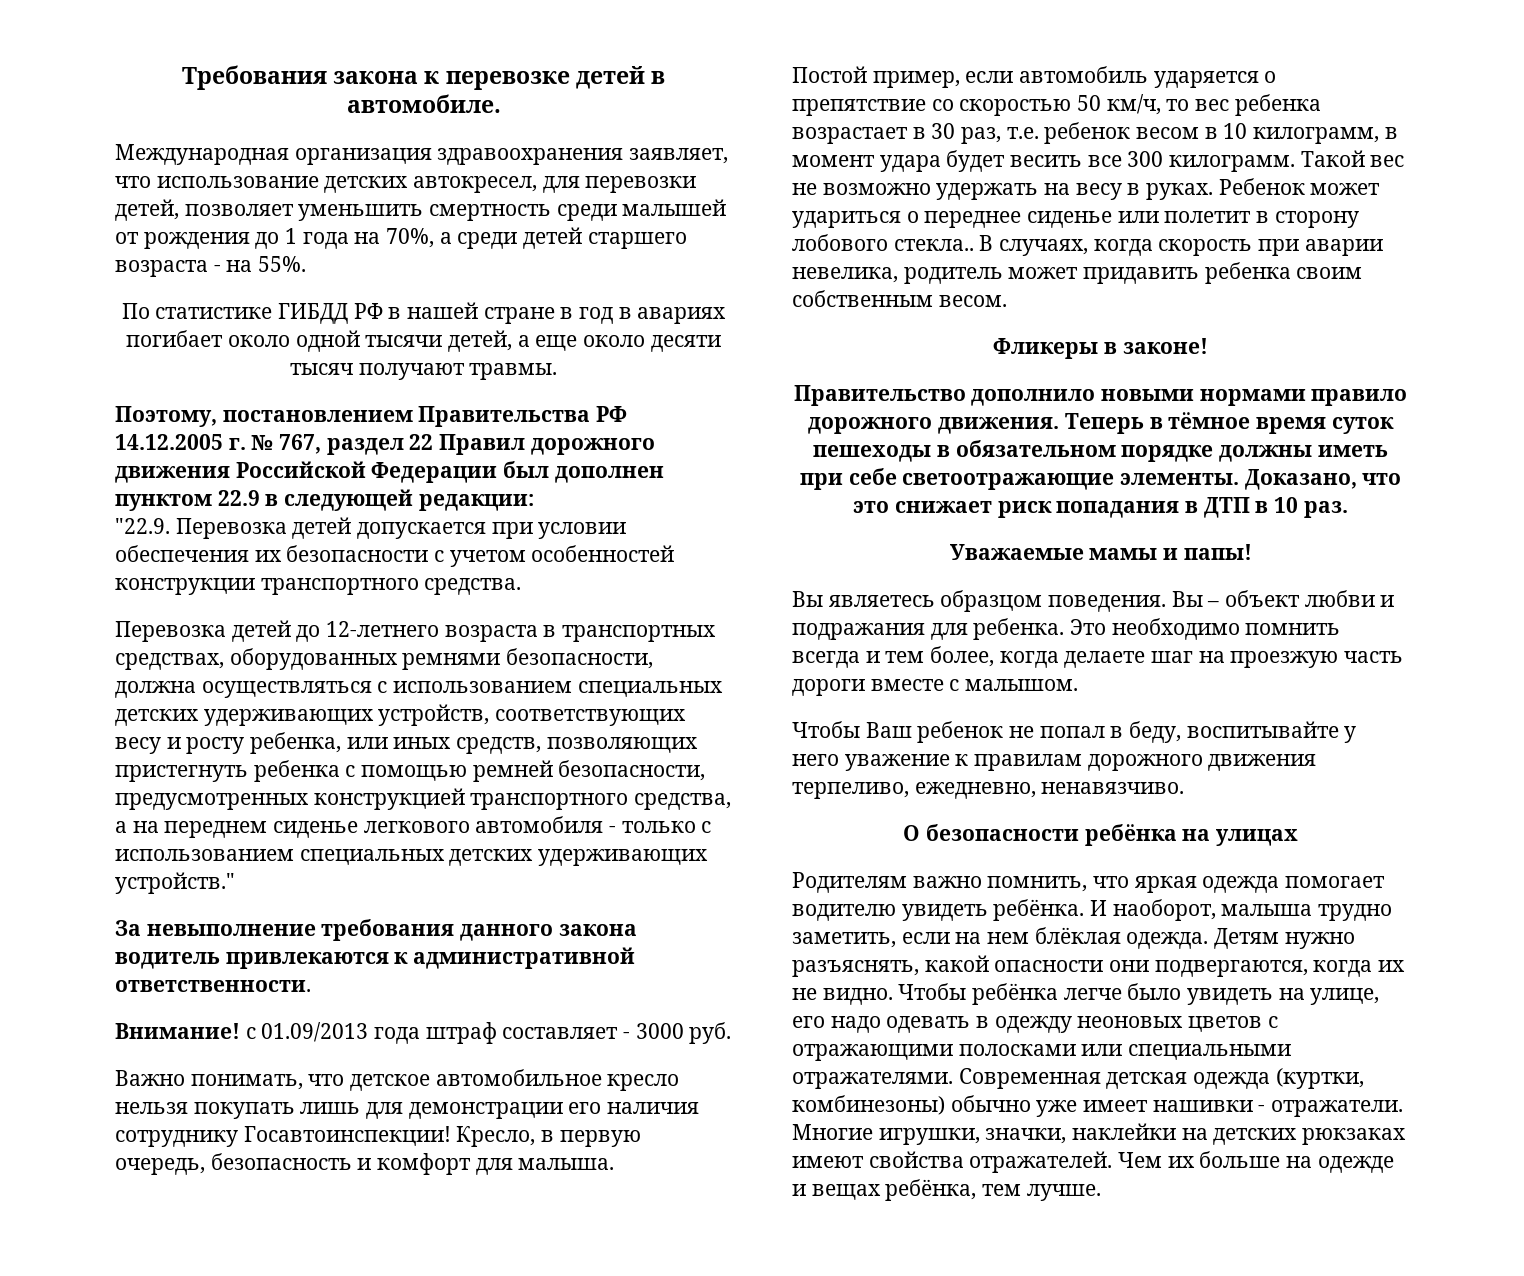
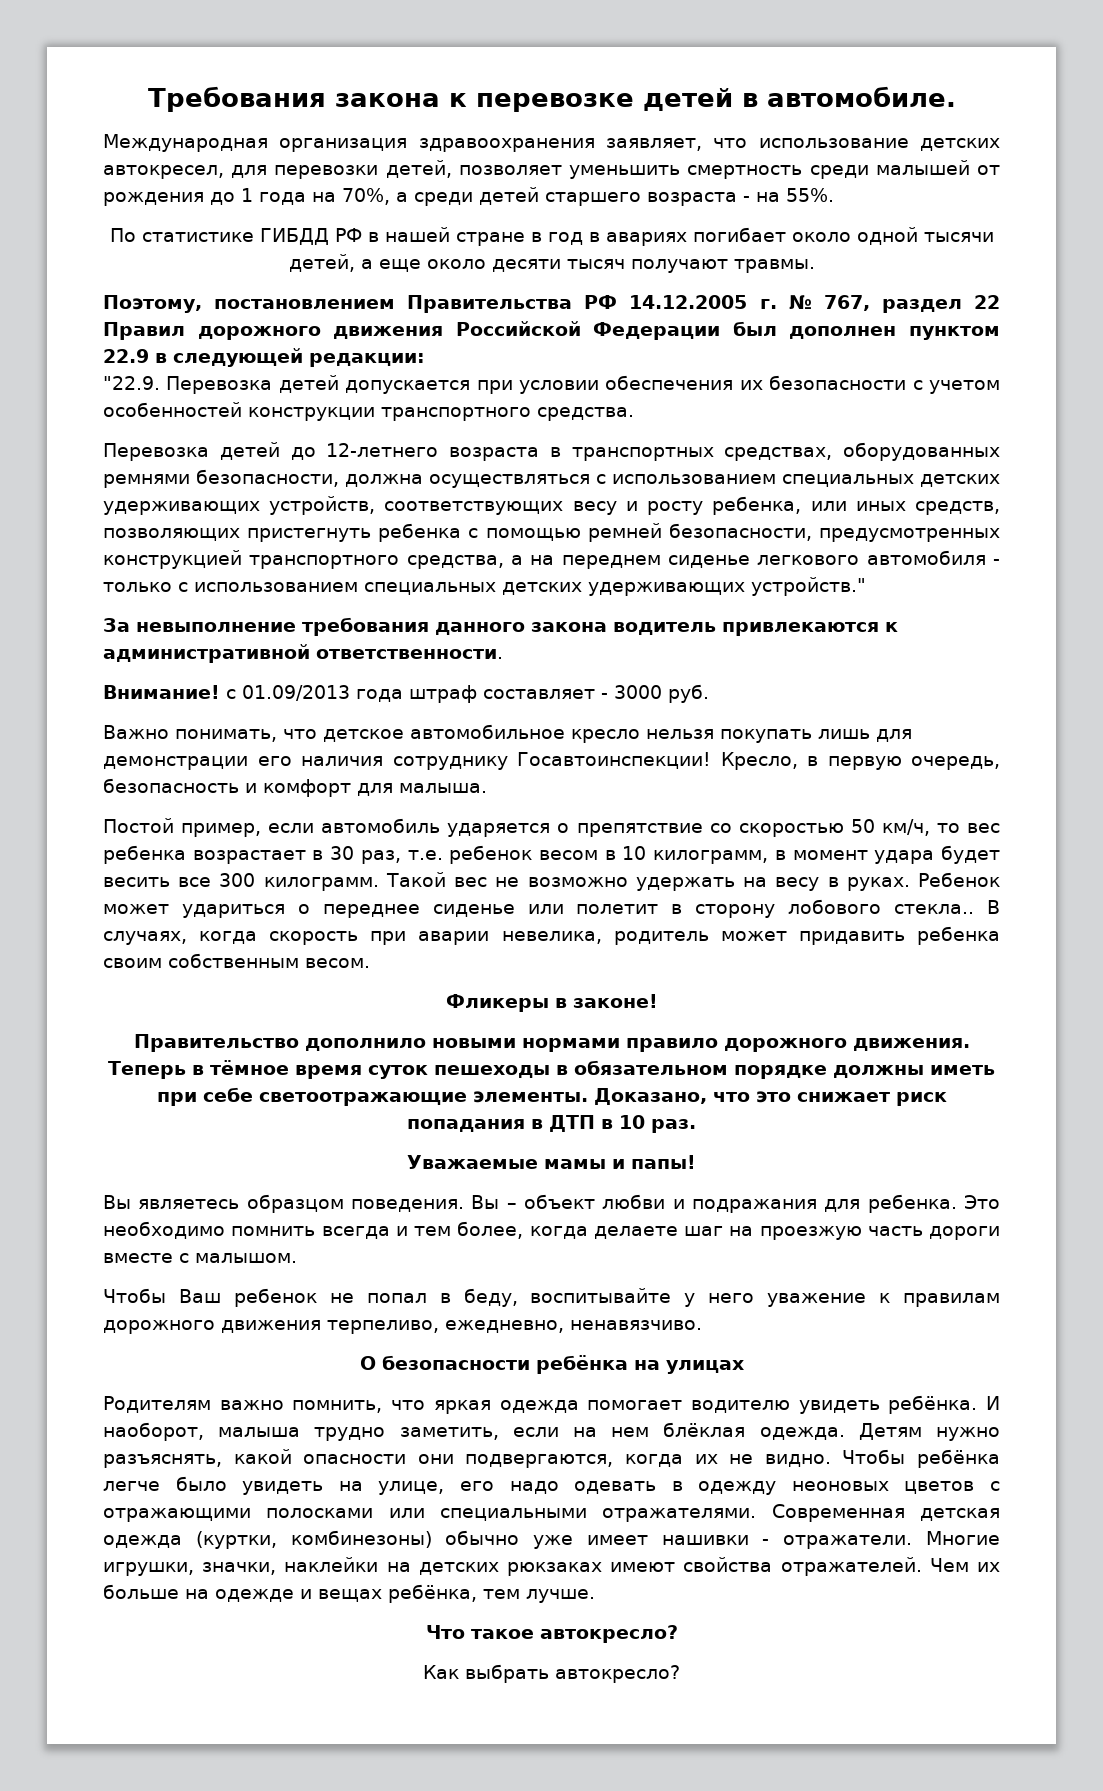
+ Что такое автокресло?
+ Как выбрать автокресло?

